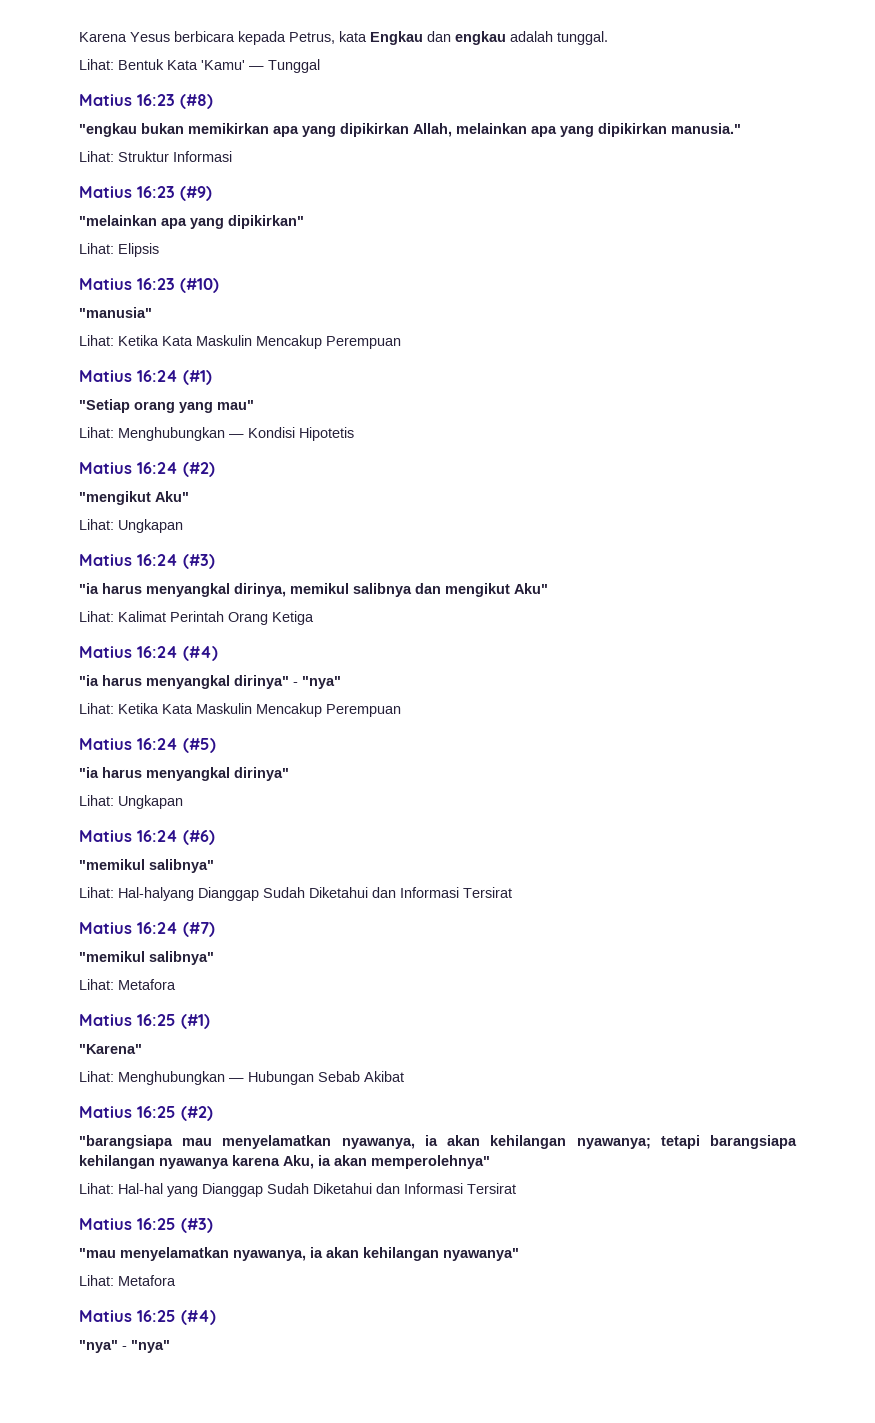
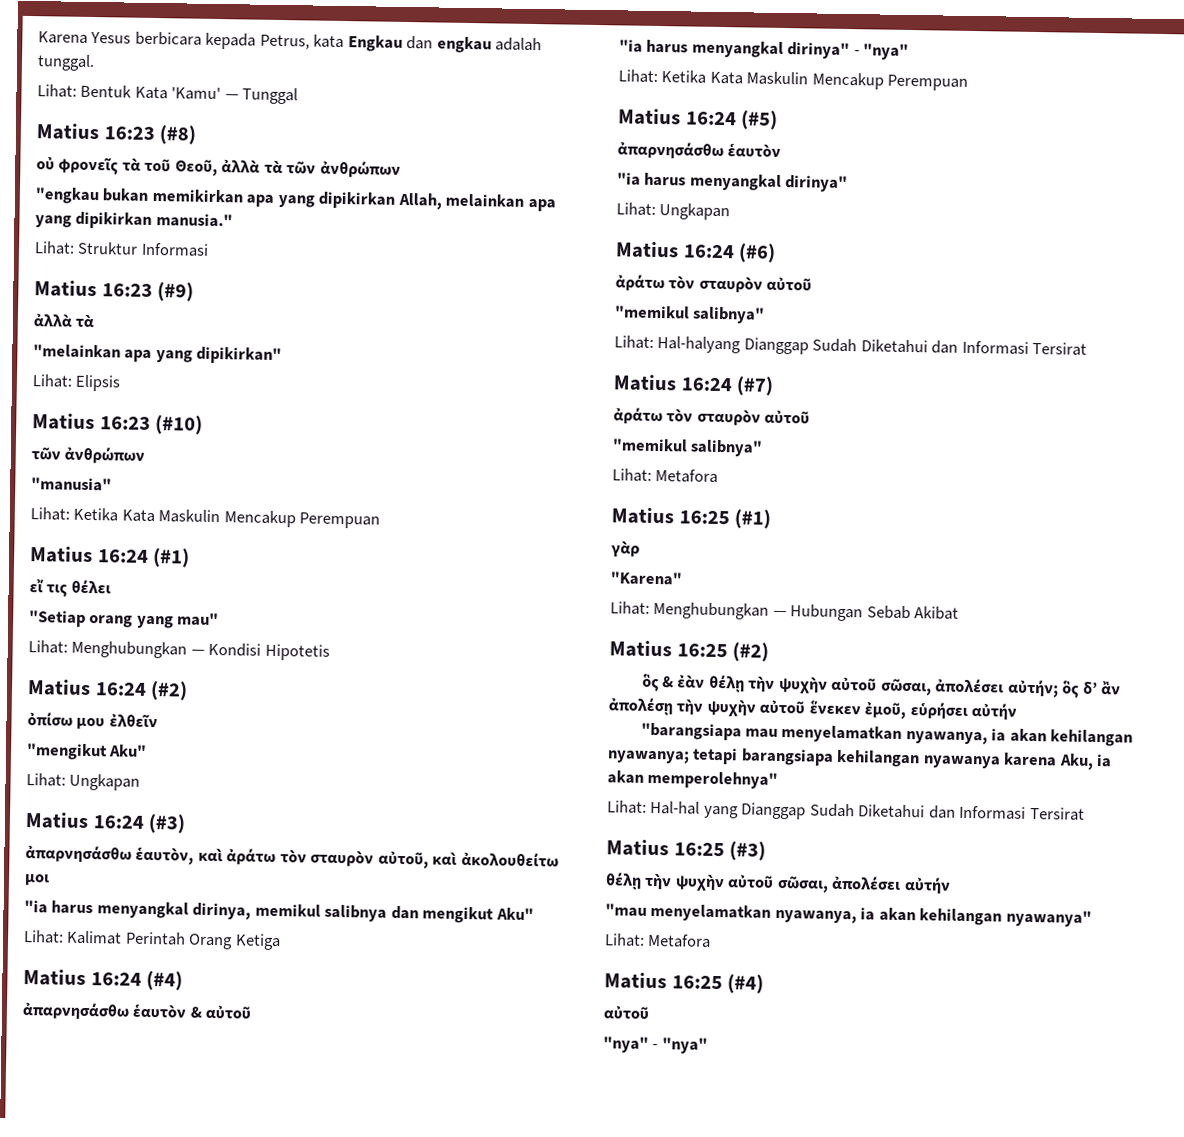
+ οὐ φρονεῖς τὰ τοῦ Θεοῦ, ἀλλὰ τὰ τῶν ἀνθρώπων
  Matius 16:23 (#9)
+ ἀλλὰ τὰ
  Matius 16:23 (#10)
+ τῶν ἀνθρώπων
+ εἴ τις θέλει
+ ὀπίσω μου ἐλθεῖν
+ ἀπαρνησάσθω ἑαυτὸν, καὶ ἀράτω τὸν σταυρὸν αὐτοῦ, καὶ ἀκολουθείτω μοι
+ ἀπαρνησάσθω ἑαυτὸν & αὐτοῦ
  Matius 16:24 (#5)
+ ἀπαρνησάσθω ἑαυτὸν
  Matius 16:24 (#6)
+ ἀράτω τὸν σταυρὸν αὐτοῦ
  Matius 16:24 (#7)
+ ἀράτω τὸν σταυρὸν αὐτοῦ
+ γὰρ
+ ὃς & ἐὰν θέλῃ τὴν ψυχὴν αὐτοῦ σῶσαι, ἀπολέσει αὐτήν; ὃς δ’ ἂν ἀπολέσῃ τὴν ψυχὴν αὐτοῦ ἕνεκεν ἐμοῦ, εὑρήσει αὐτήν
+ θέλῃ τὴν ψυχὴν αὐτοῦ σῶσαι, ἀπολέσει αὐτήν
  Matius 16:25 (#4)
+ αὐτοῦ

